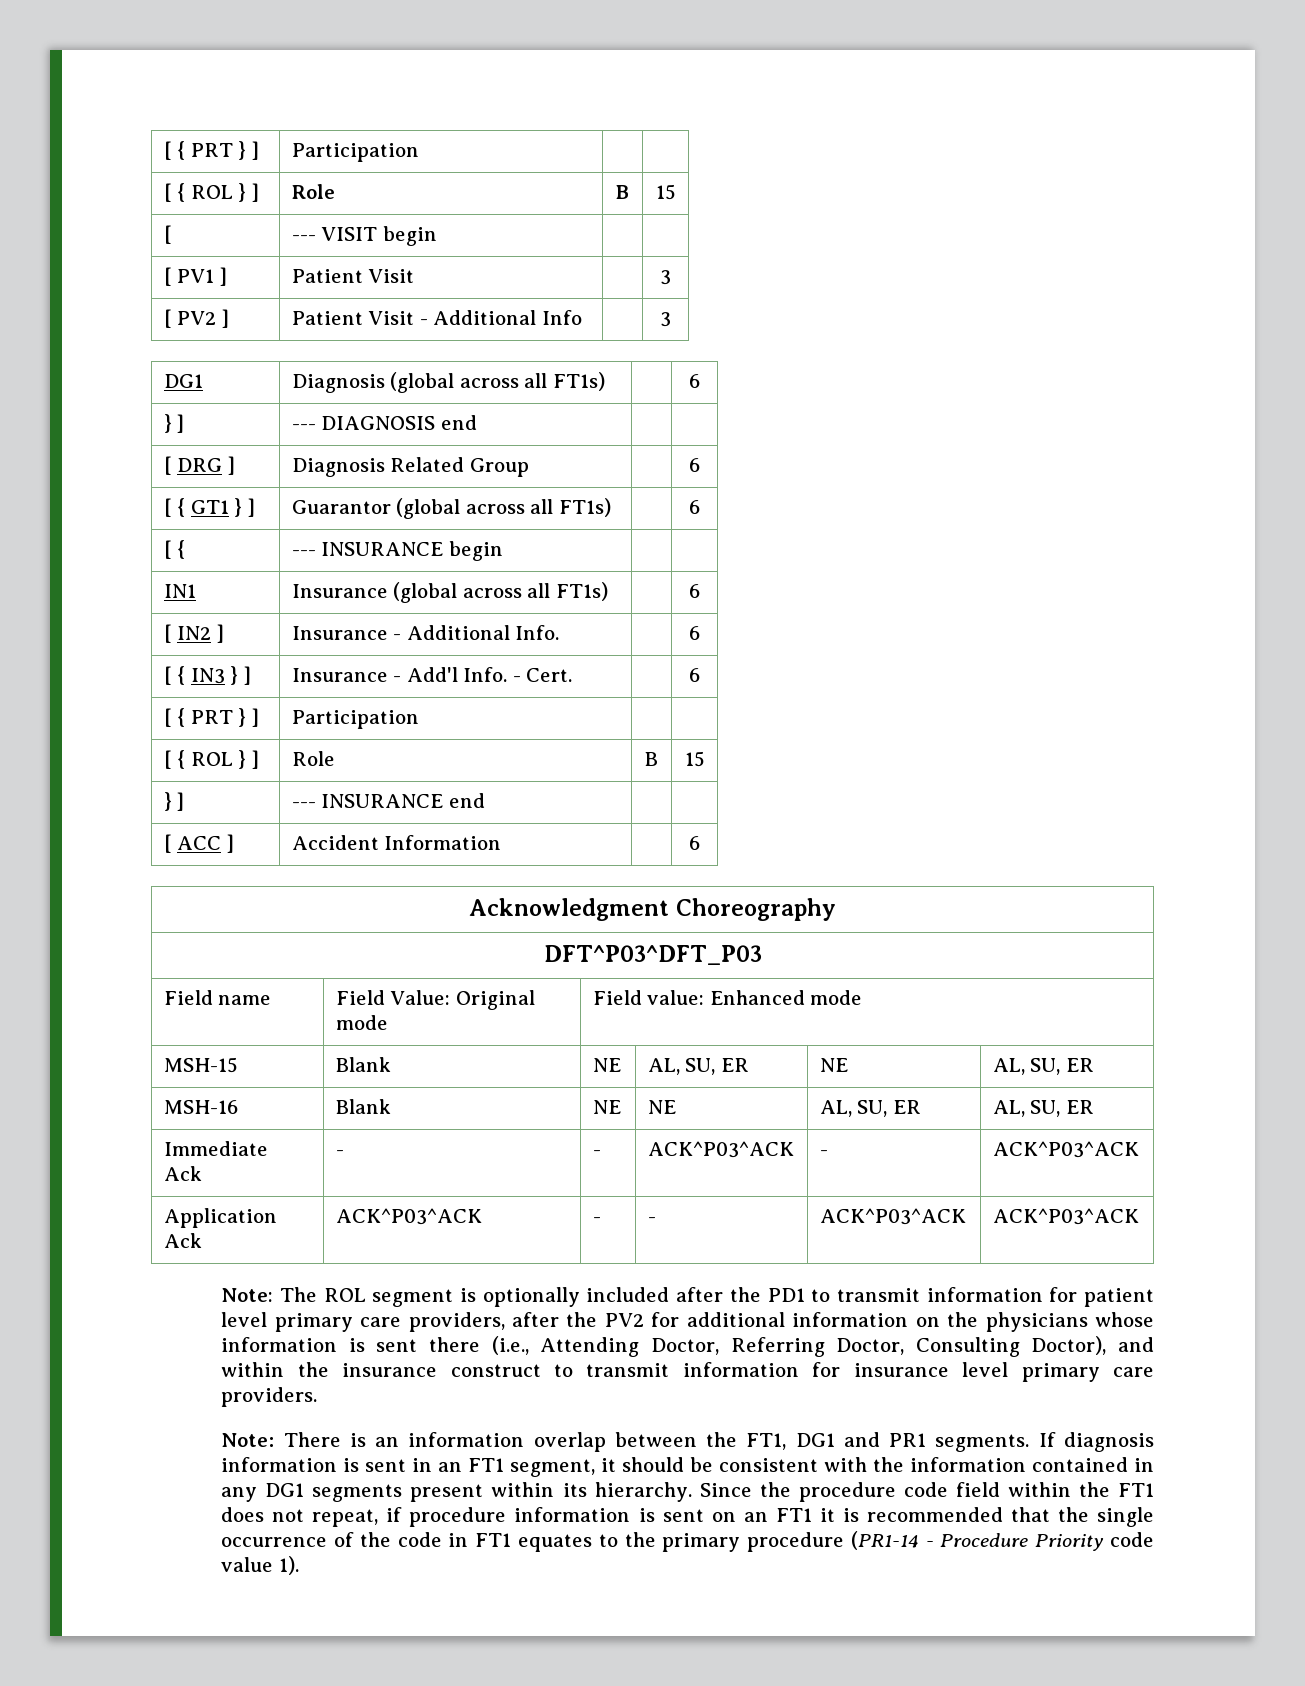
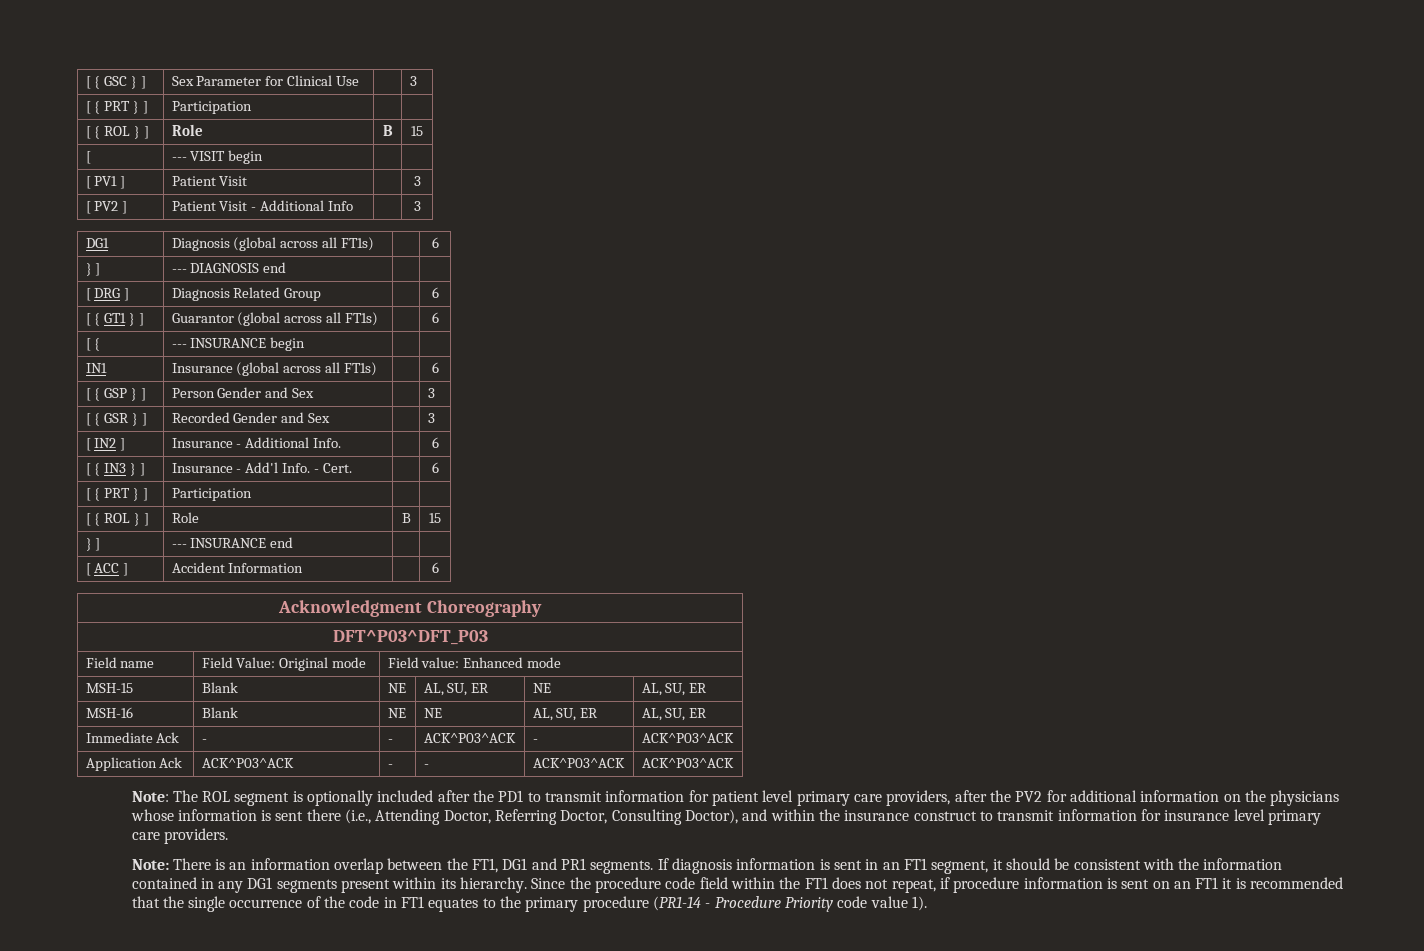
+ [ { GSC } ] | Sex Parameter for Clinical Use | | 3
+ [ { GSP } ] | Person Gender and Sex | | 3
+ [ { GSR } ] | Recorded Gender and Sex | | 3

